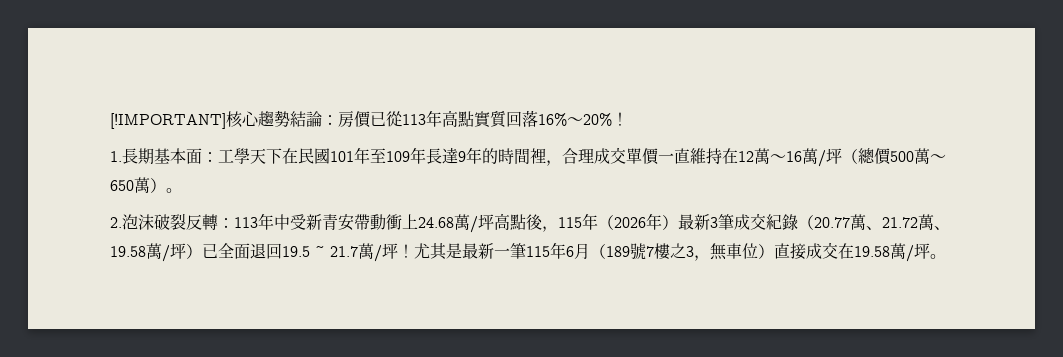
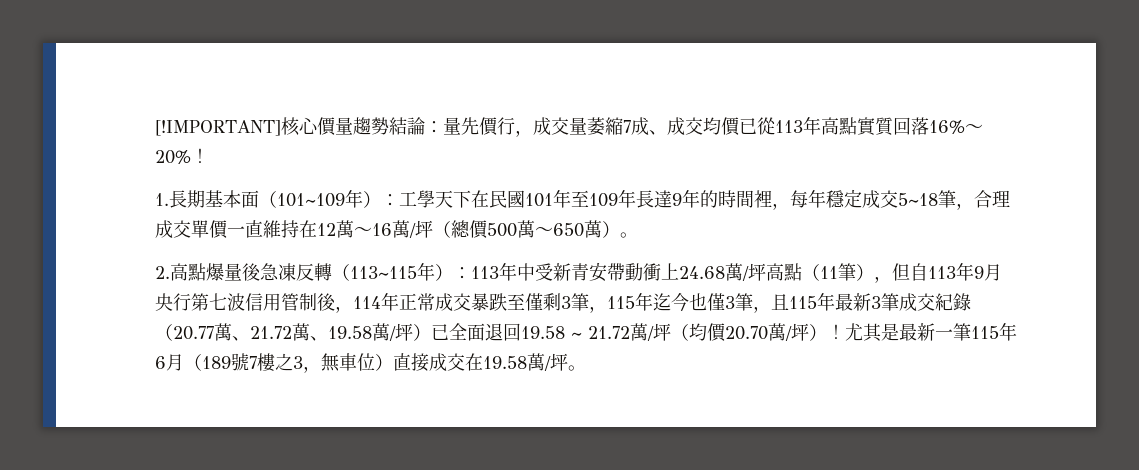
- [!IMPORTANT]核心趨勢結論：房價已從113年高點實質回落16%～20%！
+ [!IMPORTANT]核心價量趨勢結論：量先價行，成交量萎縮7成、成交均價已從113年高點實質回落16%～20%！
- 1.長期基本面：工學天下在民國101年至109年長達9年的時間裡，合理成交單價一直維持在12萬～16萬/坪（總價500萬～650萬）。
+ 1.長期基本面（101~109年）：工學天下在民國101年至109年長達9年的時間裡，每年穩定成交5~18筆，合理成交單價一直維持在12萬～16萬/坪（總價500萬～650萬）。
- 2.泡沫破裂反轉：113年中受新青安帶動衝上24.68萬/坪高點後，115年（2026年）最新3筆成交紀錄（20.77萬、21.72萬、19.58萬/坪）已全面退回19.5 ~ 21.7萬/坪！
+ 2.高點爆量後急凍反轉（113~115年）：113年中受新青安帶動衝上24.68萬/坪高點（11筆），但自113年9月央行第七波信用管制後，114年正常成交暴跌至僅剩3筆，115年迄今也僅3筆，且115年最新3筆成交紀錄（20.77萬、21.72萬、19.58萬/坪）已全面退回19.58 ~ 21.72萬/坪（均價20.70萬/坪）！

